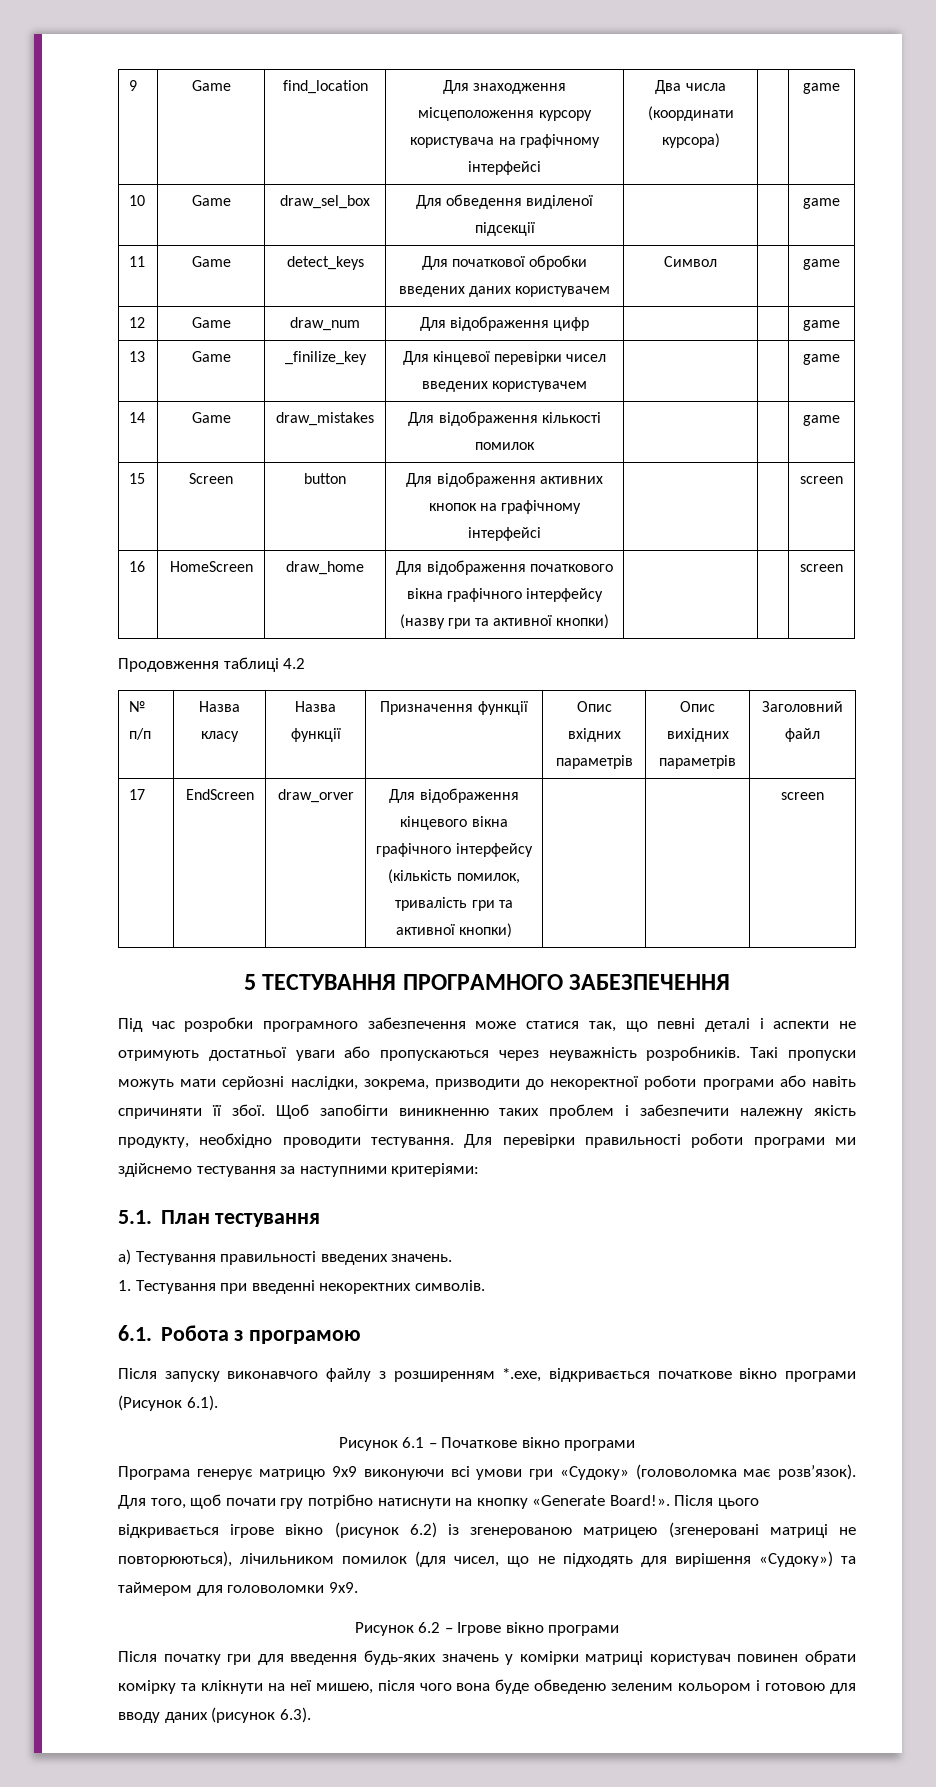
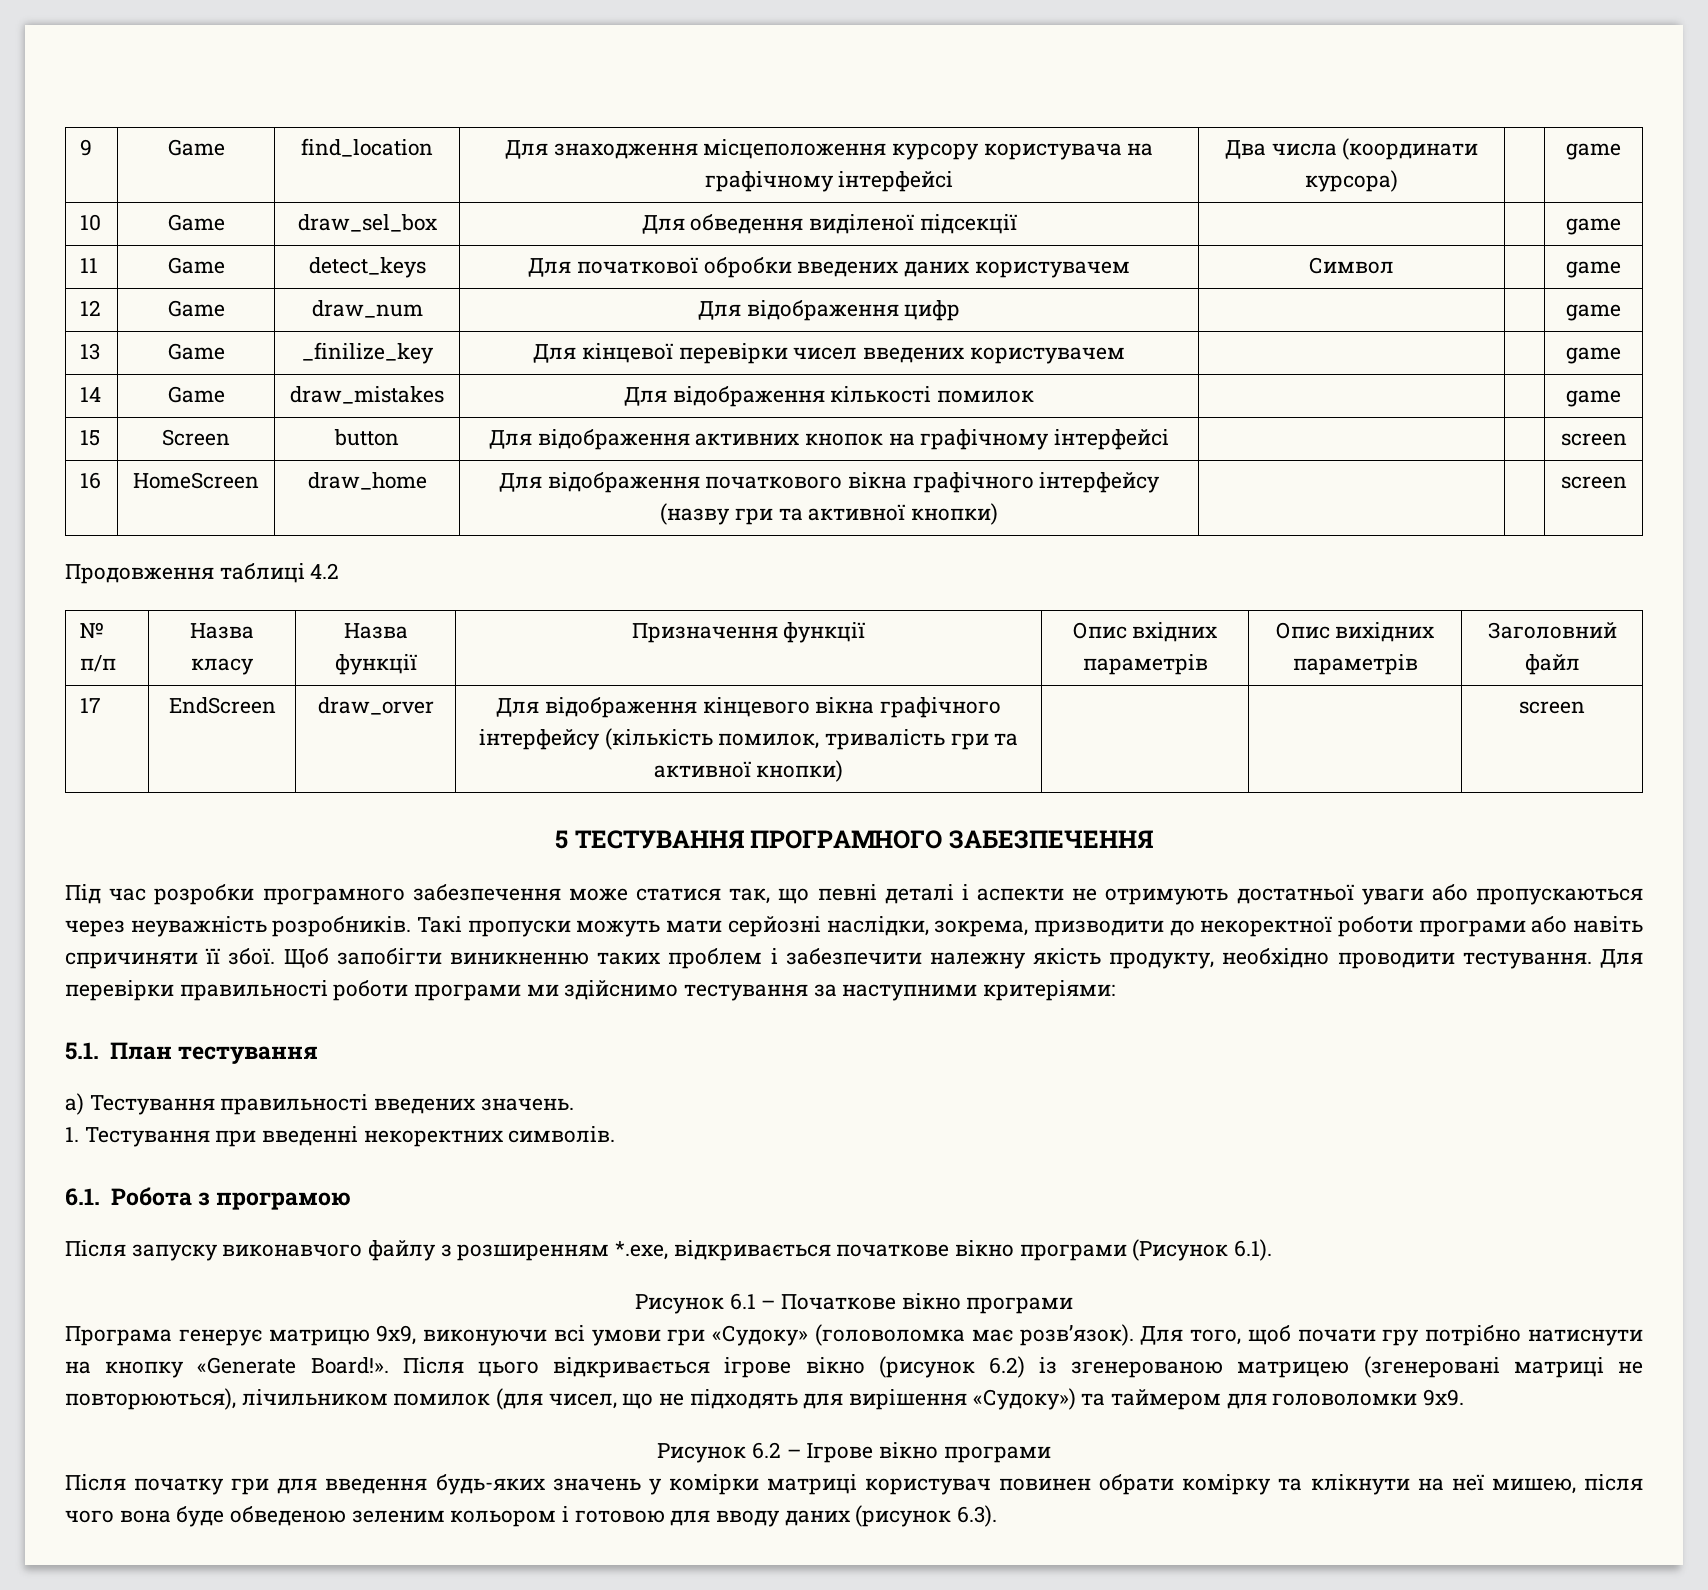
- Для перевірки правильності роботи програми ми здійснемо тестування за наступними критеріями:
+ Для перевірки правильності роботи програми ми здійснимо тестування за наступними критеріями:
- Програма генерує матрицю 9х9 виконуючи всі умови гри «Судоку» (головоломка має розв’язок).
+ Програма генерує матрицю 9х9, виконуючи всі умови гри «Судоку» (головоломка має розв’язок).
- Після початку гри для введення будь-яких значень у комірки матриці користувач повинен обрати комірку та клікнути на неї мишею, після чого вона буде обведеню зеленим кольором і готовою для вводу даних (рисунок 6.3).
+ Після початку гри для введення будь-яких значень у комірки матриці користувач повинен обрати комірку та клікнути на неї мишею, після чого вона буде обведеною зеленим кольором і готовою для вводу даних (рисунок 6.3).

